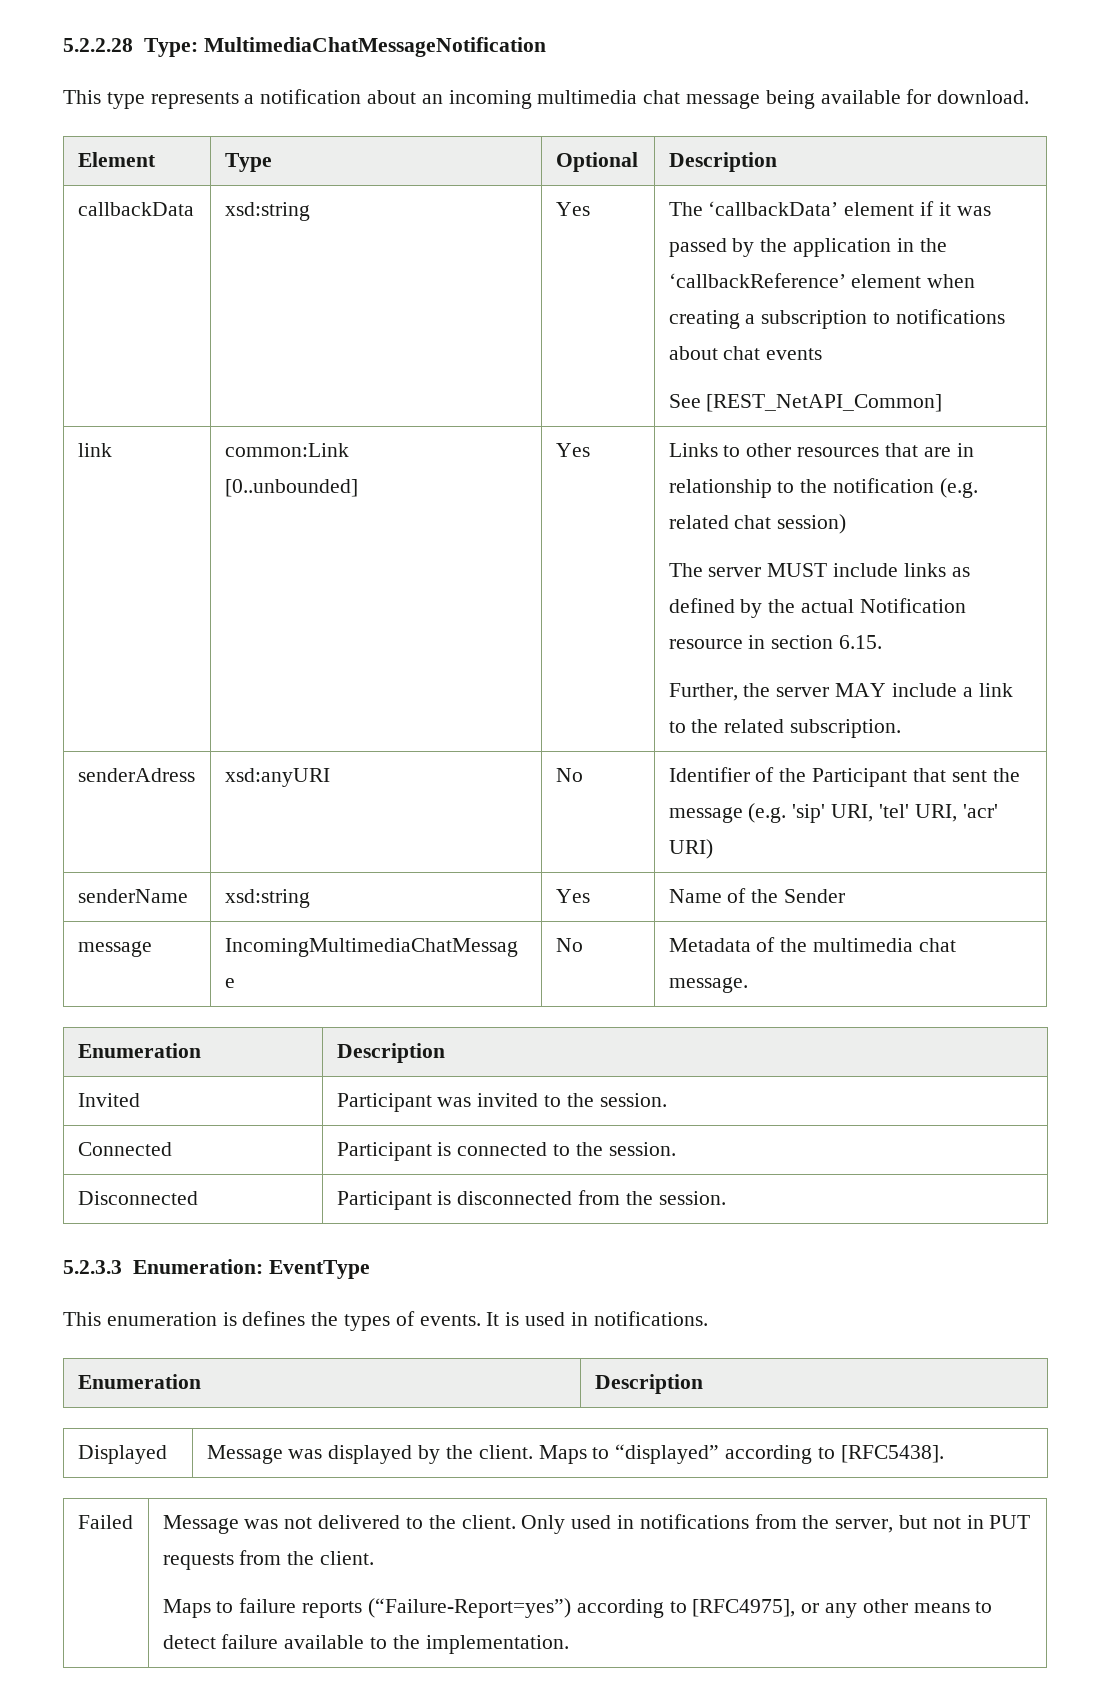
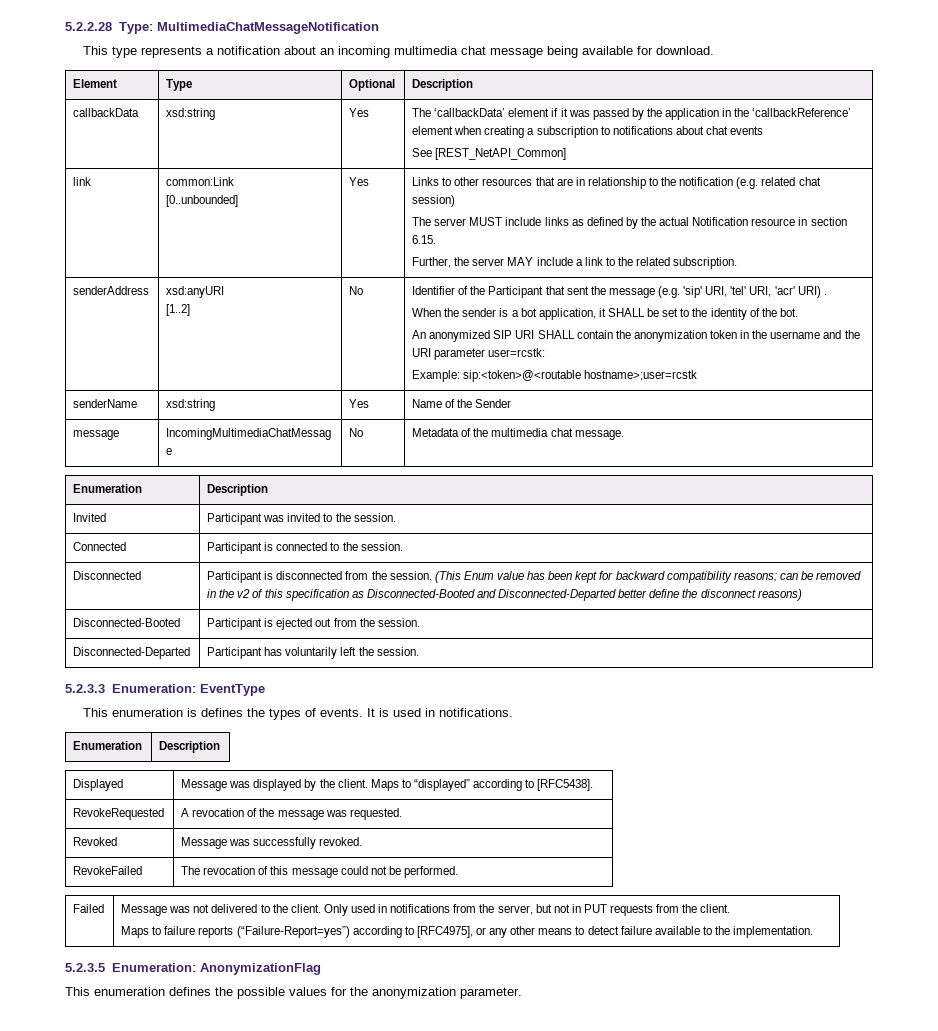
- senderAdress
+ senderAddress
+ [1..2]
- Identifier of the Participant that sent the message (e.g. 'sip' URI, 'tel' URI, 'acr' URI)
+ Identifier of the Participant that sent the message (e.g. 'sip' URI, 'tel' URI, 'acr' URI) .
+ When the sender is a bot application, it SHALL be set to the identity of the bot.
+ An anonymized SIP URI SHALL contain the anonymization token in the username and the URI parameter user=rcstk:
+ Example: sip:<token>@<routable hostname>;user=rcstk
- Disconnected | Participant is disconnected from the session.
+ Disconnected | Participant is disconnected from the session. (This Enum value has been kept for backward compatibility reasons; can be removed in the v2 of this specification as Disconnected-Booted and Disconnected-Departed better define the disconnect reasons)
+ Disconnected-Booted | Participant is ejected out from the session.
+ Disconnected-Departed | Participant has voluntarily left the session.
+ RevokeRequested | A revocation of the message was requested.
+ Revoked | Message was successfully revoked.
+ RevokeFailed | The revocation of this message could not be performed.
+ 5.2.3.5 Enumeration: AnonymizationFlag
+ This enumeration defines the possible values for the anonymization parameter.

